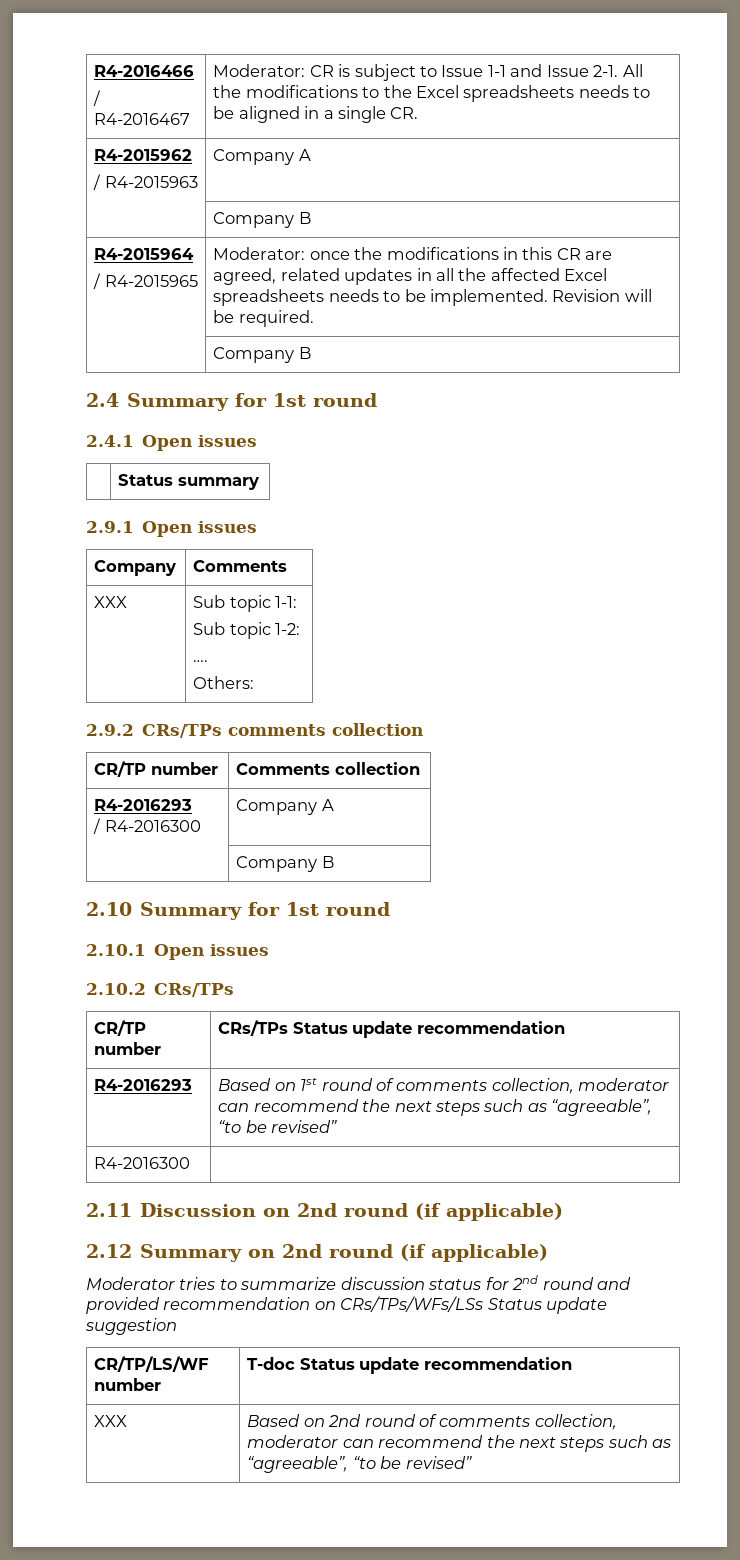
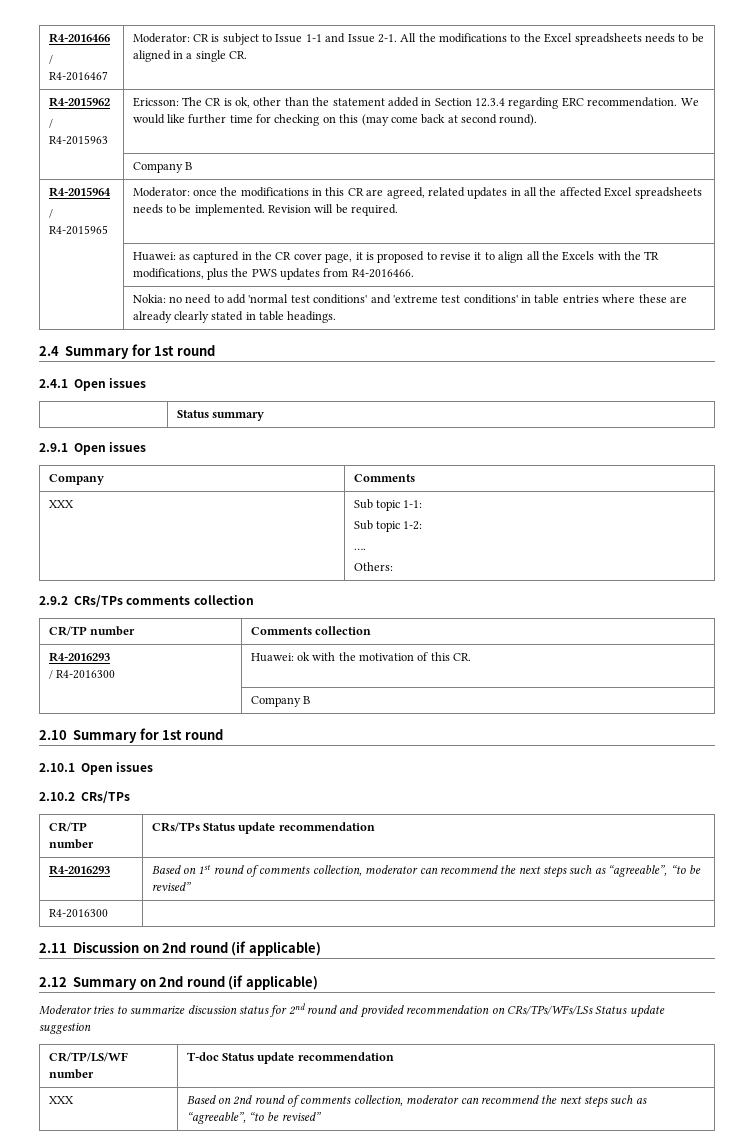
  R4-2015962
- / R4-2015963 | Company A
+ / R4-2015963 | Ericsson: The CR is ok, other than the statement added in Section 12.3.4 regarding ERC recommendation. We would like further time for checking on this (may come back at second round).
  R4-2015964
  / R4-2015965 | Moderator: once the modifications in this CR are agreed, related updates in all the affected Excel spreadsheets needs to be implemented. Revision will be required.
- | Company B
+ | Huawei: as captured in the CR cover page, it is proposed to revise it to align all the Excels with the TR modifications, plus the PWS updates from R4-2016466.
+ | Nokia: no need to add 'normal test conditions' and 'extreme test conditions' in table entries where these are already clearly stated in table headings.
  CR/TP number | Comments collection
  R4-2016293
- / R4-2016300 | Company A
+ / R4-2016300 | Huawei: ok with the motivation of this CR.

